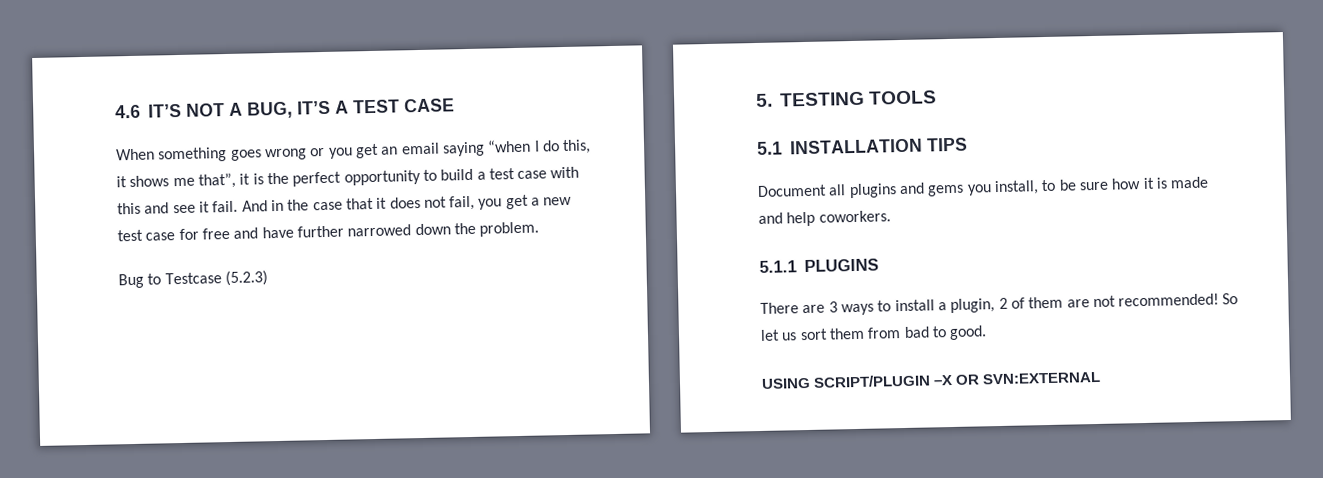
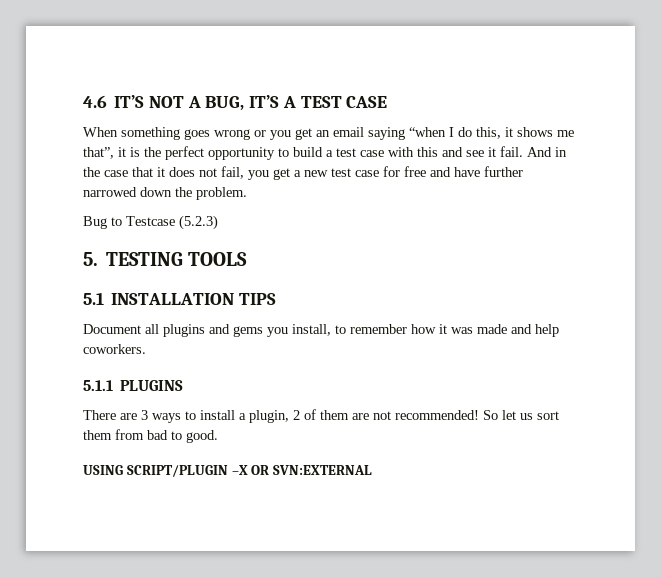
- Document all plugins and gems you install, to be sure how it is made and help coworkers.
+ Document all plugins and gems you install, to remember how it was made and help coworkers.

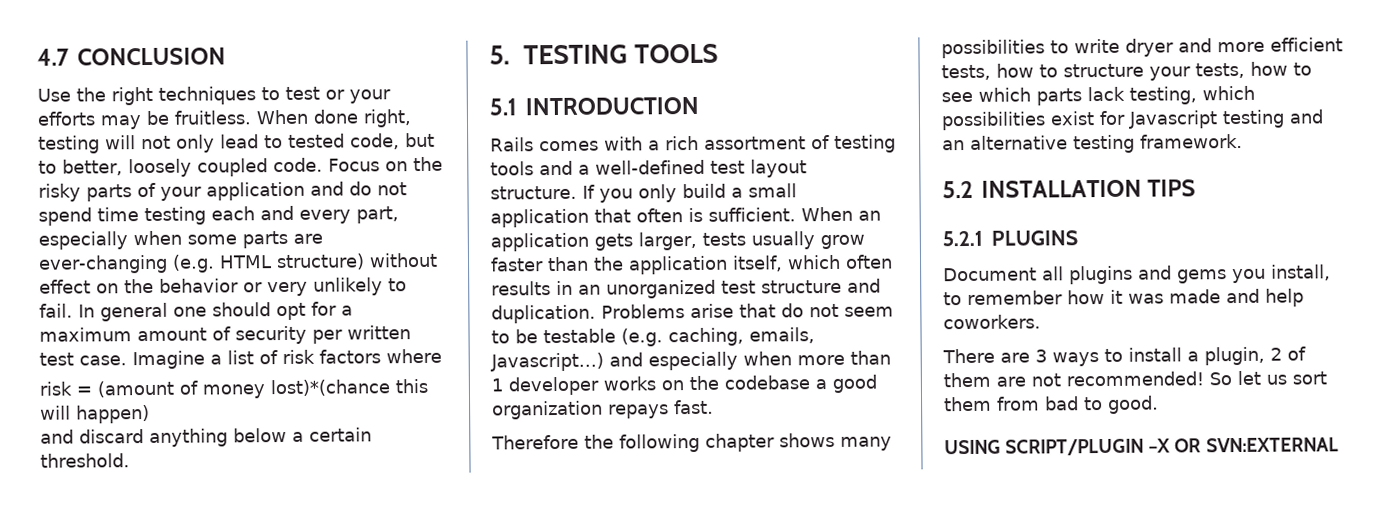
- 4.6 IT’S NOT A BUG, IT’S A TEST CASE
- When something goes wrong or you get an email saying “when I do this, it shows me that”, it is the perfect opportunity to build a test case with this and see it fail. And in the case that it does not fail, you get a new test case for free and have further narrowed down the problem.
- Bug to Testcase (5.2.3)
+ 4.7 CONCLUSION
+ Use the right techniques to test or your efforts may be fruitless. When done right, testing will not only lead to tested code, but to better, loosely coupled code. Focus on the risky parts of your application and do not spend time testing each and every part, especially when some parts are ever-changing (e.g. HTML structure) without effect on the behavior or very unlikely to fail. In general one should opt for a maximum amount of security per written test case. Imagine a list of risk factors where
+ risk = (amount of money lost)*(chance this will happen)
+ and discard anything below a certain threshold.
  5. TESTING TOOLS
- 5.1 INSTALLATION TIPS
+ 5.1 INTRODUCTION
+ Rails comes with a rich assortment of testing tools and a well-defined test layout structure. If you only build a small application that often is sufficient. When an application gets larger, tests usually grow faster than the application itself, which often results in an unorganized test structure and duplication. Problems arise that do not seem to be testable (e.g. caching, emails, Javascript…) and especially when more than 1 developer works on the codebase a good organization repays fast.
+ Therefore the following chapter shows many possibilities to write dryer and more efficient tests, how to structure your tests, how to see which parts lack testing, which possibilities exist for Javascript testing and an alternative testing framework.
+ 5.2 INSTALLATION TIPS
+ 5.2.1 PLUGINS
- 5.1.1 PLUGINS

